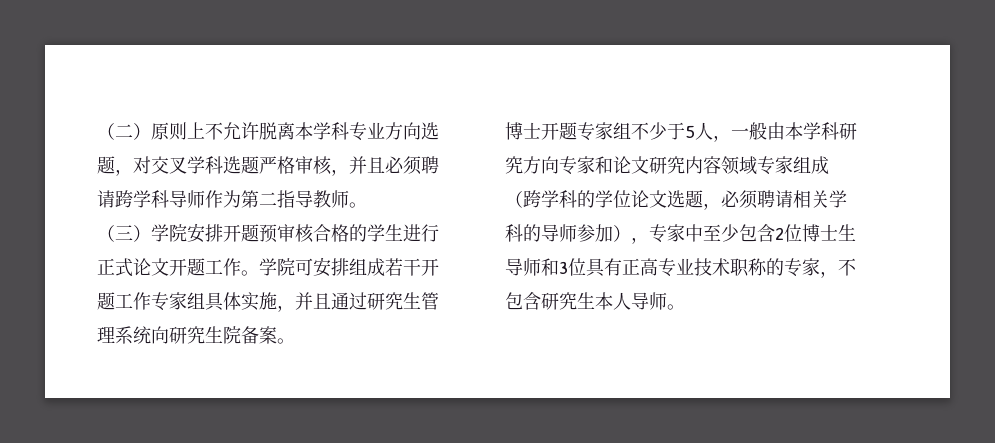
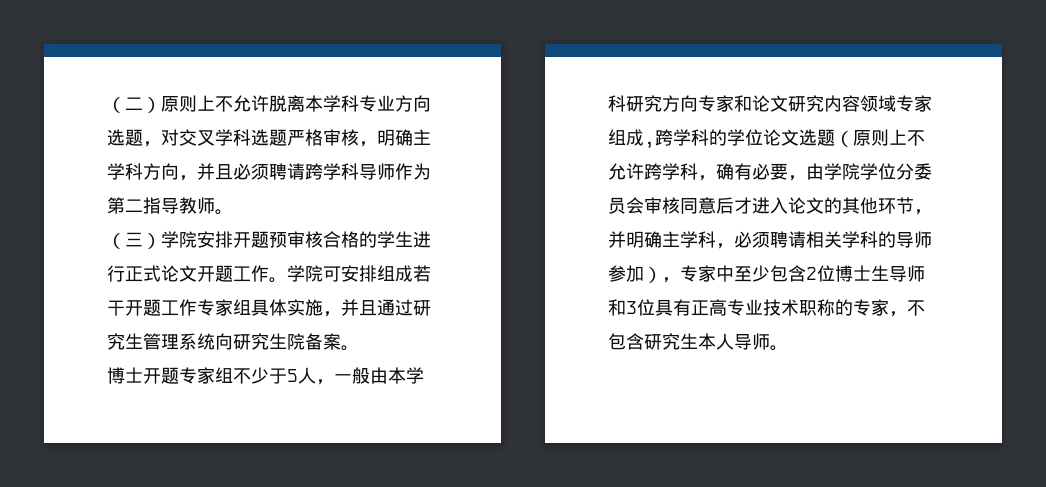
- （二）原则上不允许脱离本学科专业方向选题，对交叉学科选题严格审核，并且必须聘请跨学科导师作为第二指导教师。
+ （二）原则上不允许脱离本学科专业方向选题，对交叉学科选题严格审核，明确主学科方向，并且必须聘请跨学科导师作为第二指导教师。
- 博士开题专家组不少于5人，一般由本学科研究方向专家和论文研究内容领域专家组成（跨学科的学位论文选题，必须聘请相关学科的导师参加），专家中至少包含2位博士生导师和3位具有正高专业技术职称的专家，不包含研究生本人导师。
+ 博士开题专家组不少于5人，一般由本学科研究方向专家和论文研究内容领域专家组成,跨学科的学位论文选题（原则上不允许跨学科，确有必要，由学院学位分委员会审核同意后才进入论文的其他环节，并明确主学科，必须聘请相关学科的导师参加），专家中至少包含2位博士生导师和3位具有正高专业技术职称的专家，不包含研究生本人导师。

